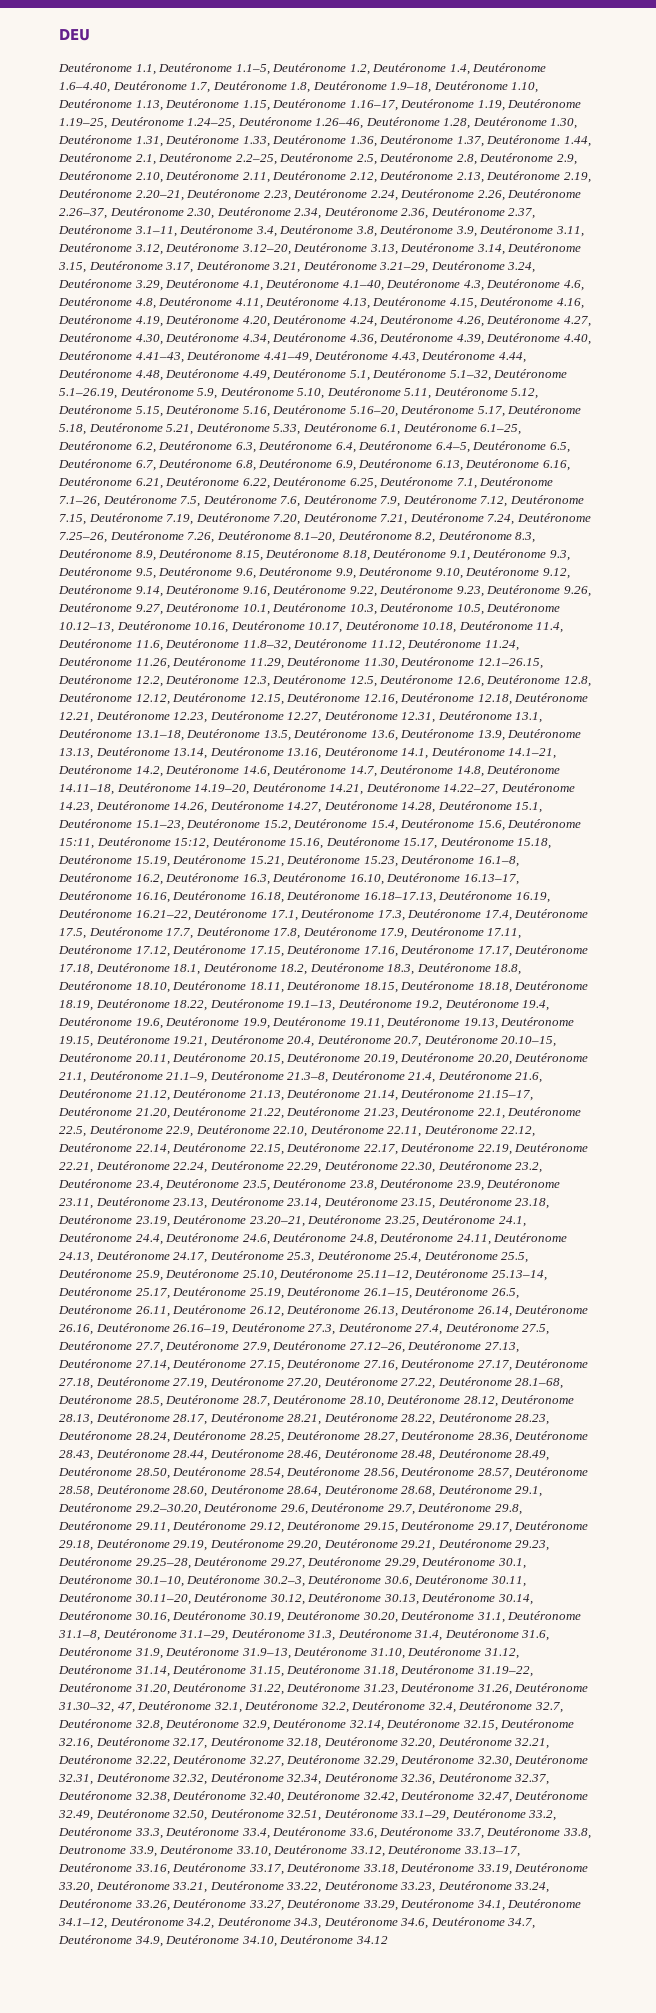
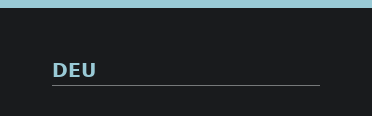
- Deutéronome 1.1, Deutéronome 1.1–5, Deutéronome 1.2, Deutéronome 1.4, Deutéronome 1.6–4.40, Deutéronome 1.7, Deutéronome 1.8, Deutéronome 1.9–18, Deutéronome 1.10, Deutéronome 1.13, Deutéronome 1.15, Deutéronome 1.16–17, Deutéronome 1.19, Deutéronome 1.19–25, Deutéronome 1.24–25, Deutéronome 1.26–46, Deutéronome 1.28, Deutéronome 1.30, Deutéronome 1.31, Deutéronome 1.33, Deutéronome 1.36, Deutéronome 1.37, Deutéronome 1.44, Deutéronome 2.1, Deutéronome 2.2–25, Deutéronome 2.5, Deutéronome 2.8, Deutéronome 2.9, Deutéronome 2.10, Deutéronome 2.11, Deutéronome 2.12, Deutéronome 2.13, Deutéronome 2.19, Deutéronome 2.20–21, Deutéronome 2.23, Deutéronome 2.24, Deutéronome 2.26, Deutéronome 2.26–37, Deutéronome 2.30, Deutéronome 2.34, Deutéronome 2.36, Deutéronome 2.37, Deutéronome 3.1–11, Deutéronome 3.4, Deutéronome 3.8, Deutéronome 3.9, Deutéronome 3.11, Deutéronome 3.12, Deutéronome 3.12–20, Deutéronome 3.13, Deutéronome 3.14, Deutéronome 3.15, Deutéronome 3.17, Deutéronome 3.21, Deutéronome 3.21–29, Deutéronome 3.24, Deutéronome 3.29, Deutéronome 4.1, Deutéronome 4.1–40, Deutéronome 4.3, Deutéronome 4.6, Deutéronome 4.8, Deutéronome 4.11, Deutéronome 4.13, Deutéronome 4.15, Deutéronome 4.16, Deutéronome 4.19, Deutéronome 4.20, Deutéronome 4.24, Deutéronome 4.26, Deutéronome 4.27, Deutéronome 4.30, Deutéronome 4.34, Deutéronome 4.36, Deutéronome 4.39, Deutéronome 4.40, Deutéronome 4.41–43, Deutéronome 4.41–49, Deutéronome 4.43, Deutéronome 4.44, Deutéronome 4.48, Deutéronome 4.49, Deutéronome 5.1, Deutéronome 5.1–32, Deutéronome 5.1–26.19, Deutéronome 5.9, Deutéronome 5.10, Deutéronome 5.11, Deutéronome 5.12, Deutéronome 5.15, Deutéronome 5.16, Deutéronome 5.16–20, Deutéronome 5.17, Deutéronome 5.18, Deutéronome 5.21, Deutéronome 5.33, Deutéronome 6.1, Deutéronome 6.1–25, Deutéronome 6.2, Deutéronome 6.3, Deutéronome 6.4, Deutéronome 6.4–5, Deutéronome 6.5, Deutéronome 6.7, Deutéronome 6.8, Deutéronome 6.9, Deutéronome 6.13, Deutéronome 6.16, Deutéronome 6.21, Deutéronome 6.22, Deutéronome 6.25, Deutéronome 7.1, Deutéronome 7.1–26, Deutéronome 7.5, Deutéronome 7.6, Deutéronome 7.9, Deutéronome 7.12, Deutéronome 7.15, Deutéronome 7.19, Deutéronome 7.20, Deutéronome 7.21, Deutéronome 7.24, Deutéronome 7.25–26, Deutéronome 7.26, Deutéronome 8.1–20, Deutéronome 8.2, Deutéronome 8.3, Deutéronome 8.9, Deutéronome 8.15, Deutéronome 8.18, Deutéronome 9.1, Deutéronome 9.3, Deutéronome 9.5, Deutéronome 9.6, Deutéronome 9.9, Deutéronome 9.10, Deutéronome 9.12, Deutéronome 9.14, Deutéronome 9.16, Deutéronome 9.22, Deutéronome 9.23, Deutéronome 9.26, Deutéronome 9.27, Deutéronome 10.1, Deutéronome 10.3, Deutéronome 10.5, Deutéronome 10.12–13, Deutéronome 10.16, Deutéronome 10.17, Deutéronome 10.18, Deutéronome 11.4, Deutéronome 11.6, Deutéronome 11.8–32, Deutéronome 11.12, Deutéronome 11.24, Deutéronome 11.26, Deutéronome 11.29, Deutéronome 11.30, Deutéronome 12.1–26.15, Deutéronome 12.2, Deutéronome 12.3, Deutéronome 12.5, Deutéronome 12.6, Deutéronome 12.8, Deutéronome 12.12, Deutéronome 12.15, Deutéronome 12.16, Deutéronome 12.18, Deutéronome 12.21, Deutéronome 12.23, Deutéronome 12.27, Deutéronome 12.31, Deutéronome 13.1, Deutéronome 13.1–18, Deutéronome 13.5, Deutéronome 13.6, Deutéronome 13.9, Deutéronome 13.13, Deutéronome 13.14, Deutéronome 13.16, Deutéronome 14.1, Deutéronome 14.1–21, Deutéronome 14.2, Deutéronome 14.6, Deutéronome 14.7, Deutéronome 14.8, Deutéronome 14.11–18, Deutéronome 14.19–20, Deutéronome 14.21, Deutéronome 14.22–27, Deutéronome 14.23, Deutéronome 14.26, Deutéronome 14.27, Deutéronome 14.28, Deutéronome 15.1, Deutéronome 15.1–23, Deutéronome 15.2, Deutéronome 15.4, Deutéronome 15.6, Deutéronome 15:11, Deutéronome 15:12, Deutéronome 15.16, Deutéronome 15.17, Deutéronome 15.18, Deutéronome 15.19, Deutéronome 15.21, Deutéronome 15.23, Deutéronome 16.1–8, Deutéronome 16.2, Deutéronome 16.3, Deutéronome 16.10, Deutéronome 16.13–17, Deutéronome 16.16, Deutéronome 16.18, Deutéronome 16.18–17.13, Deutéronome 16.19, Deutéronome 16.21–22, Deutéronome 17.1, Deutéronome 17.3, Deutéronome 17.4, Deutéronome 17.5, Deutéronome 17.7, Deutéronome 17.8, Deutéronome 17.9, Deutéronome 17.11, Deutéronome 17.12, Deutéronome 17.15, Deutéronome 17.16, Deutéronome 17.17, Deutéronome 17.18, Deutéronome 18.1, Deutéronome 18.2, Deutéronome 18.3, Deutéronome 18.8, Deutéronome 18.10, Deutéronome 18.11, Deutéronome 18.15, Deutéronome 18.18, Deutéronome 18.19, Deutéronome 18.22, Deutéronome 19.1–13, Deutéronome 19.2, Deutéronome 19.4, Deutéronome 19.6, Deutéronome 19.9, Deutéronome 19.11, Deutéronome 19.13, Deutéronome 19.15, Deutéronome 19.21, Deutéronome 20.4, Deutéronome 20.7, Deutéronome 20.10–15, Deutéronome 20.11, Deutéronome 20.15, Deutéronome 20.19, Deutéronome 20.20, Deutéronome 21.1, Deutéronome 21.1–9, Deutéronome 21.3–8, Deutéronome 21.4, Deutéronome 21.6, Deutéronome 21.12, Deutéronome 21.13, Deutéronome 21.14, Deutéronome 21.15–17, Deutéronome 21.20, Deutéronome 21.22, Deutéronome 21.23, Deutéronome 22.1, Deutéronome 22.5, Deutéronome 22.9, Deutéronome 22.10, Deutéronome 22.11, Deutéronome 22.12, Deutéronome 22.14, Deutéronome 22.15, Deutéronome 22.17, Deutéronome 22.19, Deutéronome 22.21, Deutéronome 22.24, Deutéronome 22.29, Deutéronome 22.30, Deutéronome 23.2, Deutéronome 23.4, Deutéronome 23.5, Deutéronome 23.8, Deutéronome 23.9, Deutéronome 23.11, Deutéronome 23.13, Deutéronome 23.14, Deutéronome 23.15, Deutéronome 23.18, Deutéronome 23.19, Deutéronome 23.20–21, Deutéronome 23.25, Deutéronome 24.1, Deutéronome 24.4, Deutéronome 24.6, Deutéronome 24.8, Deutéronome 24.11, Deutéronome 24.13, Deutéronome 24.17, Deutéronome 25.3, Deutéronome 25.4, Deutéronome 25.5, Deutéronome 25.9, Deutéronome 25.10, Deutéronome 25.11–12, Deutéronome 25.13–14, Deutéronome 25.17, Deutéronome 25.19, Deutéronome 26.1–15, Deutéronome 26.5, Deutéronome 26.11, Deutéronome 26.12, Deutéronome 26.13, Deutéronome 26.14, Deutéronome 26.16, Deutéronome 26.16–19, Deutéronome 27.3, Deutéronome 27.4, Deutéronome 27.5, Deutéronome 27.7, Deutéronome 27.9, Deutéronome 27.12–26, Deutéronome 27.13, Deutéronome 27.14, Deutéronome 27.15, Deutéronome 27.16, Deutéronome 27.17, Deutéronome 27.18, Deutéronome 27.19, Deutéronome 27.20, Deutéronome 27.22, Deutéronome 28.1–68, Deutéronome 28.5, Deutéronome 28.7, Deutéronome 28.10, Deutéronome 28.12, Deutéronome 28.13, Deutéronome 28.17, Deutéronome 28.21, Deutéronome 28.22, Deutéronome 28.23, Deutéronome 28.24, Deutéronome 28.25, Deutéronome 28.27, Deutéronome 28.36, Deutéronome 28.43, Deutéronome 28.44, Deutéronome 28.46, Deutéronome 28.48, Deutéronome 28.49, Deutéronome 28.50, Deutéronome 28.54, Deutéronome 28.56, Deutéronome 28.57, Deutéronome 28.58, Deutéronome 28.60, Deutéronome 28.64, Deutéronome 28.68, Deutéronome 29.1, Deutéronome 29.2–30.20, Deutéronome 29.6, Deutéronome 29.7, Deutéronome 29.8, Deutéronome 29.11, Deutéronome 29.12, Deutéronome 29.15, Deutéronome 29.17, Deutéronome 29.18, Deutéronome 29.19, Deutéronome 29.20, Deutéronome 29.21, Deutéronome 29.23, Deutéronome 29.25–28, Deutéronome 29.27, Deutéronome 29.29, Deutéronome 30.1, Deutéronome 30.1–10, Deutéronome 30.2–3, Deutéronome 30.6, Deutéronome 30.11, Deutéronome 30.11–20, Deutéronome 30.12, Deutéronome 30.13, Deutéronome 30.14, Deutéronome 30.16, Deutéronome 30.19, Deutéronome 30.20, Deutéronome 31.1, Deutéronome 31.1–8, Deutéronome 31.1–29, Deutéronome 31.3, Deutéronome 31.4, Deutéronome 31.6, Deutéronome 31.9, Deutéronome 31.9–13, Deutéronome 31.10, Deutéronome 31.12, Deutéronome 31.14, Deutéronome 31.15, Deutéronome 31.18, Deutéronome 31.19–22, Deutéronome 31.20, Deutéronome 31.22, Deutéronome 31.23, Deutéronome 31.26, Deutéronome 31.30–32, 47, Deutéronome 32.1, Deutéronome 32.2, Deutéronome 32.4, Deutéronome 32.7, Deutéronome 32.8, Deutéronome 32.9, Deutéronome 32.14, Deutéronome 32.15, Deutéronome 32.16, Deutéronome 32.17, Deutéronome 32.18, Deutéronome 32.20, Deutéronome 32.21, Deutéronome 32.22, Deutéronome 32.27, Deutéronome 32.29, Deutéronome 32.30, Deutéronome 32.31, Deutéronome 32.32, Deutéronome 32.34, Deutéronome 32.36, Deutéronome 32.37, Deutéronome 32.38, Deutéronome 32.40, Deutéronome 32.42, Deutéronome 32.47, Deutéronome 32.49, Deutéronome 32.50, Deutéronome 32.51, Deutéronome 33.1–29, Deutéronome 33.2, Deutéronome 33.3, Deutéronome 33.4, Deutéronome 33.6, Deutéronome 33.7, Deutéronome 33.8, Deutronome 33.9, Deutéronome 33.10, Deutéronome 33.12, Deutéronome 33.13–17, Deutéronome 33.16, Deutéronome 33.17, Deutéronome 33.18, Deutéronome 33.19, Deutéronome 33.20, Deutéronome 33.21, Deutéronome 33.22, Deutéronome 33.23, Deutéronome 33.24, Deutéronome 33.26, Deutéronome 33.27, Deutéronome 33.29, Deutéronome 34.1, Deutéronome 34.1–12, Deutéronome 34.2, Deutéronome 34.3, Deutéronome 34.6, Deutéronome 34.7, Deutéronome 34.9, Deutéronome 34.10, Deutéronome 34.12

